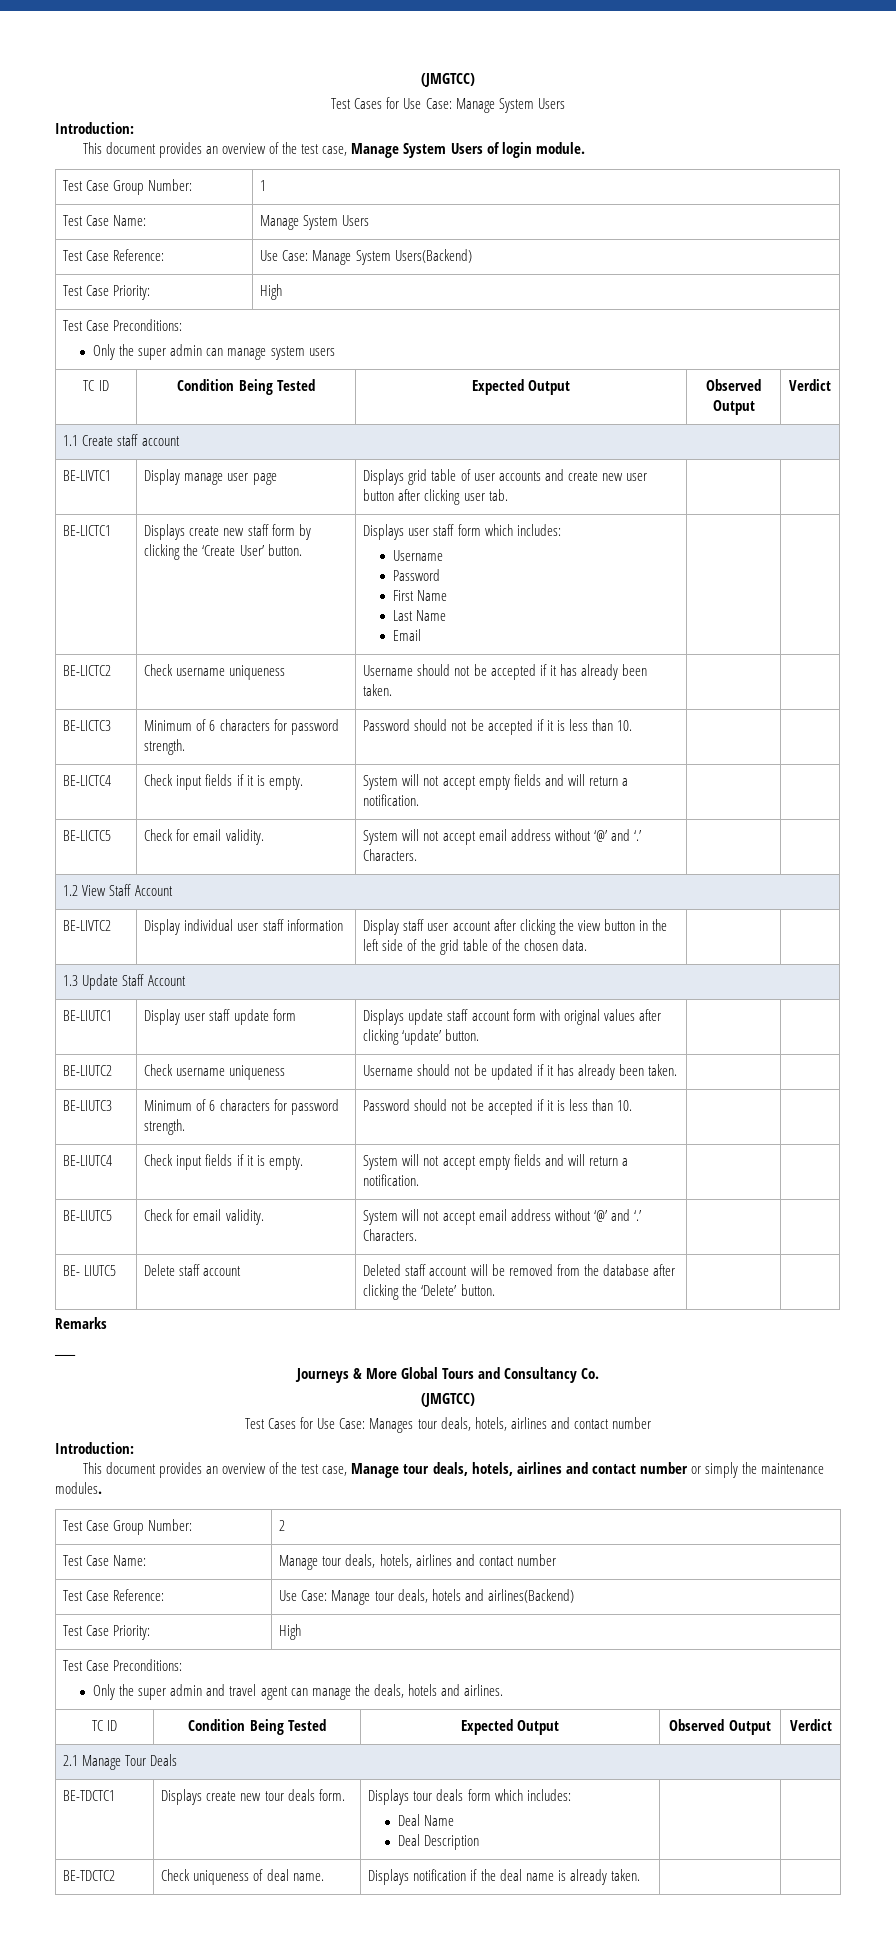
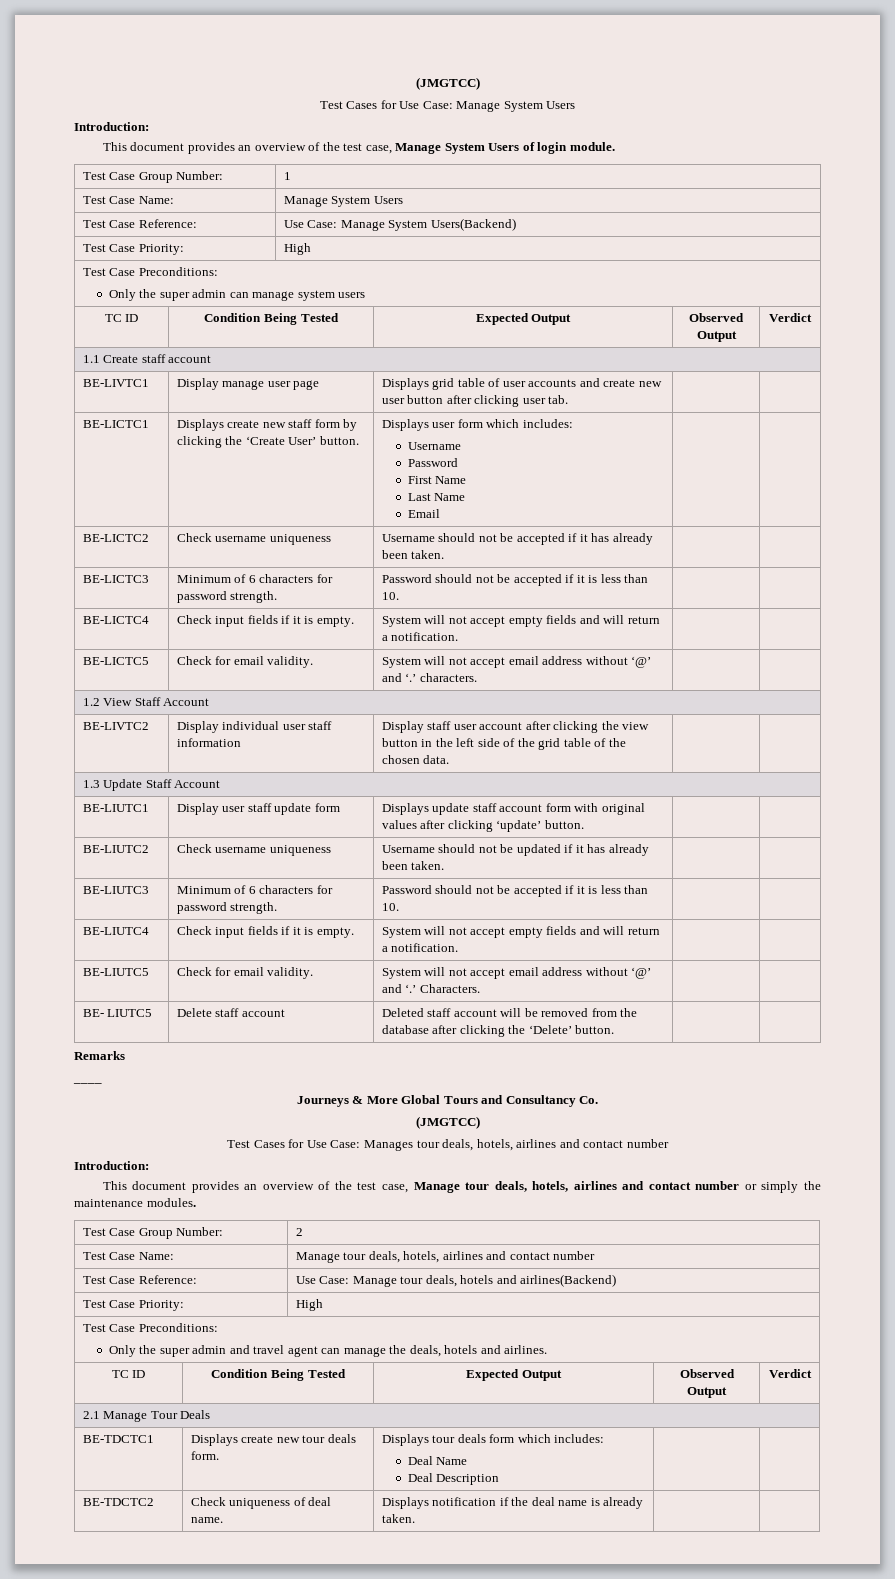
- BE-LICTC1 | Displays create new staff form by clicking the ‘Create User’ button. | Displays user staff form which includes:
+ BE-LICTC1 | Displays create new staff form by clicking the ‘Create User’ button. | Displays user form which includes:
- BE-LICTC5 | Check for email validity. | System will not accept email address without ‘@’ and ‘.’ Characters. | |
+ BE-LICTC5 | Check for email validity. | System will not accept email address without ‘@’ and ‘.’ characters. | |

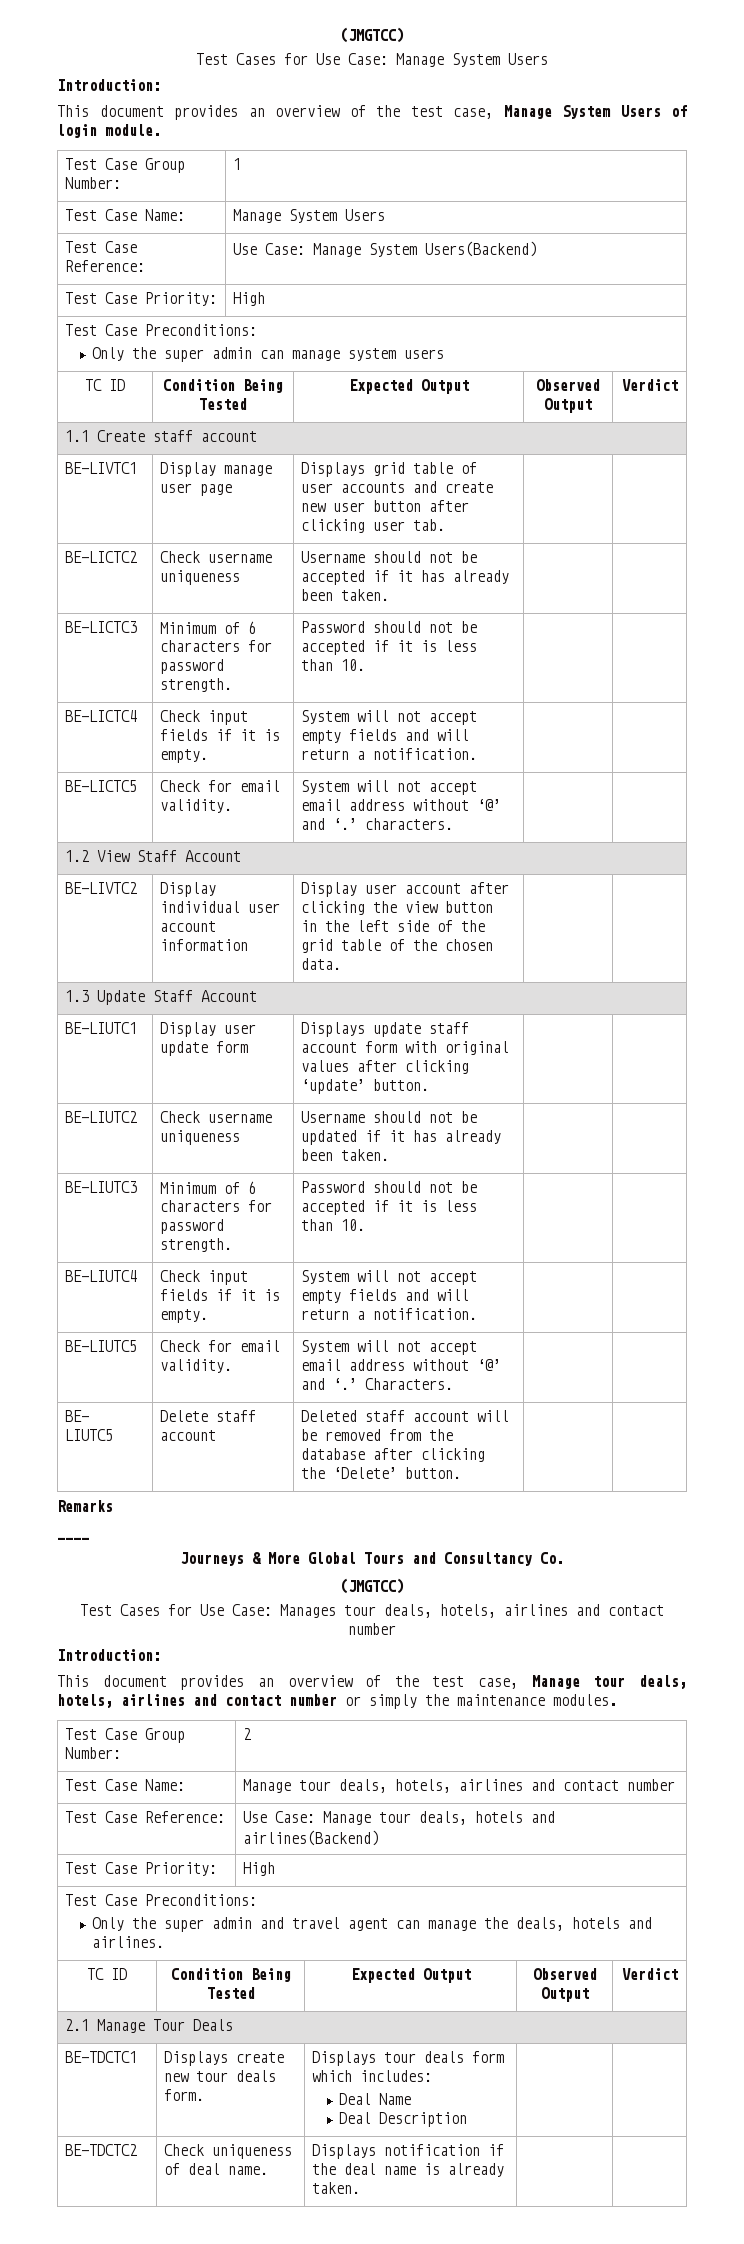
- BE-LICTC1 | Displays create new staff form by clicking the ‘Create User’ button. | Displays user form which includes:
- Username
- Password
- First Name
- Last Name
- Email | |
- BE-LIVTC2 | Display individual user staff information | Display staff user account after clicking the view button in the left side of the grid table of the chosen data. | |
+ BE-LIVTC2 | Display individual user account information | Display user account after clicking the view button in the left side of the grid table of the chosen data. | |
- BE-LIUTC1 | Display user staff update form | Displays update staff account form with original values after clicking ‘update’ button. | |
+ BE-LIUTC1 | Display user update form | Displays update staff account form with original values after clicking ‘update’ button. | |

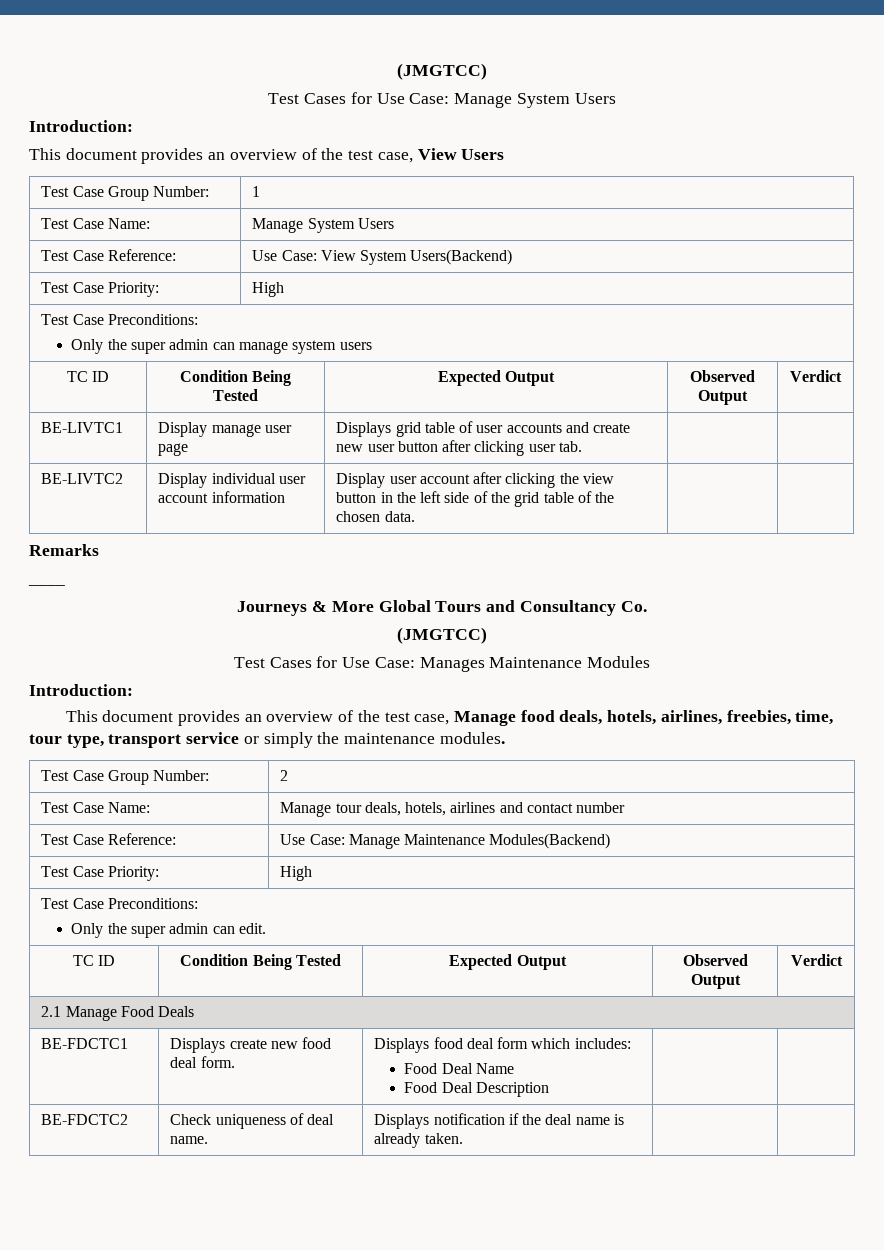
- This document provides an overview of the test case, Manage System Users of login module.
+ This document provides an overview of the test case, View Users
- Test Case Reference: | Use Case: Manage System Users(Backend)
+ Test Case Reference: | Use Case: View System Users(Backend)
- 1.1 Create staff account
- BE-LICTC2 | Check username uniqueness | Username should not be accepted if it has already been taken. | |
- BE-LICTC3 | Minimum of 6 characters for password strength. | Password should not be accepted if it is less than 10. | |
- BE-LICTC4 | Check input fields if it is empty. | System will not accept empty fields and will return a notification. | |
- BE-LICTC5 | Check for email validity. | System will not accept email address without ‘@’ and ‘.’ characters. | |
- 1.2 View Staff Account
- 1.3 Update Staff Account
- BE-LIUTC1 | Display user update form | Displays update staff account form with original values after clicking ‘update’ button. | |
- BE-LIUTC2 | Check username uniqueness | Username should not be updated if it has already been taken. | |
- BE-LIUTC3 | Minimum of 6 characters for password strength. | Password should not be accepted if it is less than 10. | |
- BE-LIUTC4 | Check input fields if it is empty. | System will not accept empty fields and will return a notification. | |
- BE-LIUTC5 | Check for email validity. | System will not accept email address without ‘@’ and ‘.’ Characters. | |
- BE- LIUTC5 | Delete staff account | Deleted staff account will be removed from the database after clicking the ‘Delete’ button. | |
- Test Cases for Use Case: Manages tour deals, hotels, airlines and contact number
+ Test Cases for Use Case: Manages Maintenance Modules
- This document provides an overview of the test case, Manage tour deals, hotels, airlines and contact number or simply the maintenance modules.
+ This document provides an overview of the test case, Manage food deals, hotels, airlines, freebies, time, tour type, transport service or simply the maintenance modules.
- Test Case Reference: | Use Case: Manage tour deals, hotels and airlines(Backend)
+ Test Case Reference: | Use Case: Manage Maintenance Modules(Backend)
  Test Case Priority: | High
  Test Case Preconditions:
- Only the super admin and travel agent can manage the deals, hotels and airlines.
+ Only the super admin can edit.
- 2.1 Manage Tour Deals
+ 2.1 Manage Food Deals
- BE-TDCTC1 | Displays create new tour deals form. | Displays tour deals form which includes:
- Deal Name
- Deal Description | |
+ BE-FDCTC1 | Displays create new food deal form. | Displays food deal form which includes:
+ Food Deal Name
+ Food Deal Description | |
- BE-TDCTC2 | Check uniqueness of deal name. | Displays notification if the deal name is already taken. | |
+ BE-FDCTC2 | Check uniqueness of deal name. | Displays notification if the deal name is already taken. | |

